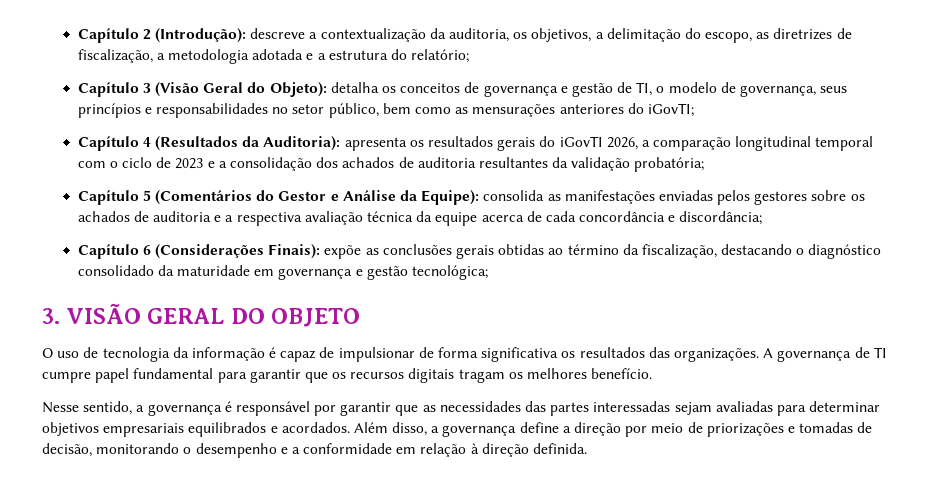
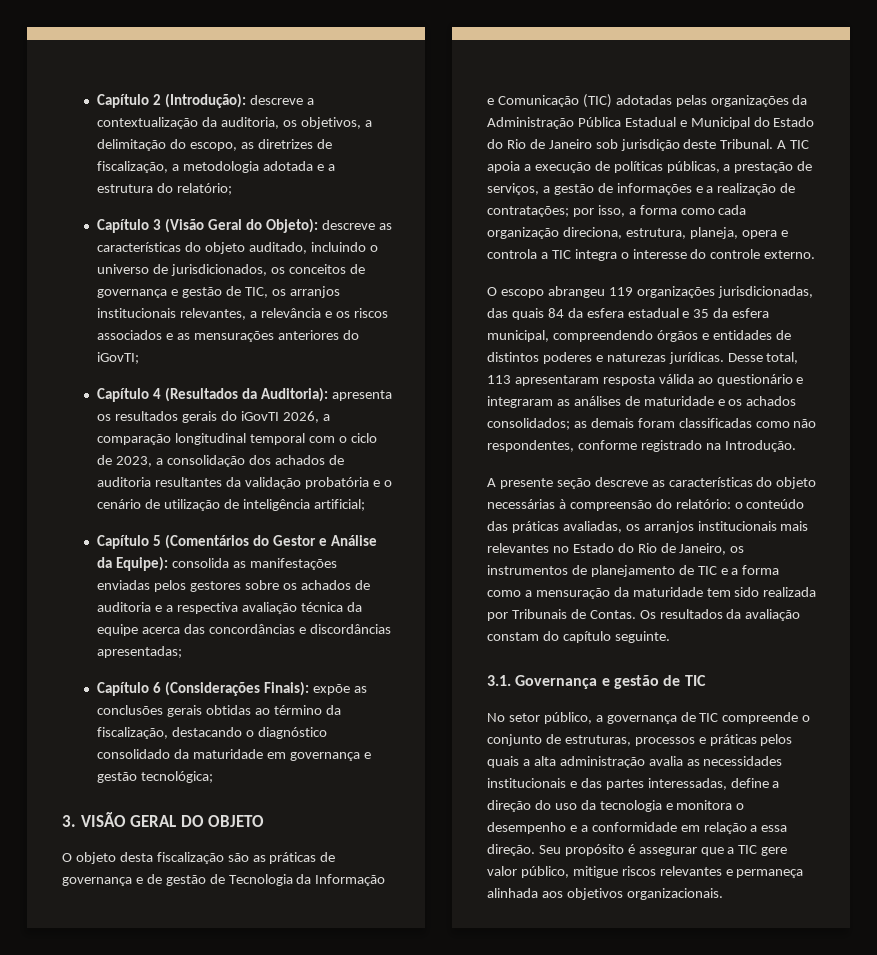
- Capítulo 3 (Visão Geral do Objeto): detalha os conceitos de governança e gestão de TI, o modelo de governança, seus princípios e responsabilidades no setor público, bem como as mensurações anteriores do iGovTI;
+ Capítulo 3 (Visão Geral do Objeto): descreve as características do objeto auditado, incluindo o universo de jurisdicionados, os conceitos de governança e gestão de TIC, os arranjos institucionais relevantes, a relevância e os riscos associados e as mensurações anteriores do iGovTI;
- Capítulo 4 (Resultados da Auditoria): apresenta os resultados gerais do iGovTI 2026, a comparação longitudinal temporal com o ciclo de 2023 e a consolidação dos achados de auditoria resultantes da validação probatória;
+ Capítulo 4 (Resultados da Auditoria): apresenta os resultados gerais do iGovTI 2026, a comparação longitudinal temporal com o ciclo de 2023, a consolidação dos achados de auditoria resultantes da validação probatória e o cenário de utilização de inteligência artificial;
- Capítulo 5 (Comentários do Gestor e Análise da Equipe): consolida as manifestações enviadas pelos gestores sobre os achados de auditoria e a respectiva avaliação técnica da equipe acerca de cada concordância e discordância;
+ Capítulo 5 (Comentários do Gestor e Análise da Equipe): consolida as manifestações enviadas pelos gestores sobre os achados de auditoria e a respectiva avaliação técnica da equipe acerca das concordâncias e discordâncias apresentadas;
- O uso de tecnologia da informação é capaz de impulsionar de forma significativa os resultados das organizações. A governança de TI cumpre papel fundamental para garantir que os recursos digitais tragam os melhores benefício.
- Nesse sentido, a governança é responsável por garantir que as necessidades das partes interessadas sejam avaliadas para determinar objetivos empresariais equilibrados e acordados. Além disso, a governança define a direção por meio de priorizações e tomadas de decisão, monitorando o desempenho e a conformidade em relação à direção definida.
+ O objeto desta fiscalização são as práticas de governança e de gestão de Tecnologia da Informação e Comunicação (TIC) adotadas pelas organizações da Administração Pública Estadual e Municipal do Estado do Rio de Janeiro sob jurisdição deste Tribunal. A TIC apoia a execução de políticas públicas, a prestação de serviços, a gestão de informações e a realização de contratações; por isso, a forma como cada organização direciona, estrutura, planeja, opera e controla a TIC integra o interesse do controle externo.
+ O escopo abrangeu 119 organizações jurisdicionadas, das quais 84 da esfera estadual e 35 da esfera municipal, compreendendo órgãos e entidades de distintos poderes e naturezas jurídicas. Desse total, 113 apresentaram resposta válida ao questionário e integraram as análises de maturidade e os achados consolidados; as demais foram classificadas como não respondentes, conforme registrado na Introdução.
+ A presente seção descreve as características do objeto necessárias à compreensão do relatório: o conteúdo das práticas avaliadas, os arranjos institucionais mais relevantes no Estado do Rio de Janeiro, os instrumentos de planejamento de TIC e a forma como a mensuração da maturidade tem sido realizada por Tribunais de Contas. Os resultados da avaliação constam do capítulo seguinte.
+ 3.1. Governança e gestão de TIC
+ No setor público, a governança de TIC compreende o conjunto de estruturas, processos e práticas pelos quais a alta administração avalia as necessidades institucionais e das partes interessadas, define a direção do uso da tecnologia e monitora o desempenho e a conformidade em relação a essa direção. Seu propósito é assegurar que a TIC gere valor público, mitigue riscos relevantes e permaneça alinhada aos objetivos organizacionais.

